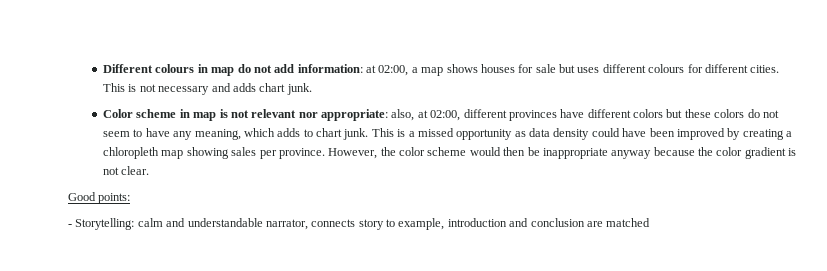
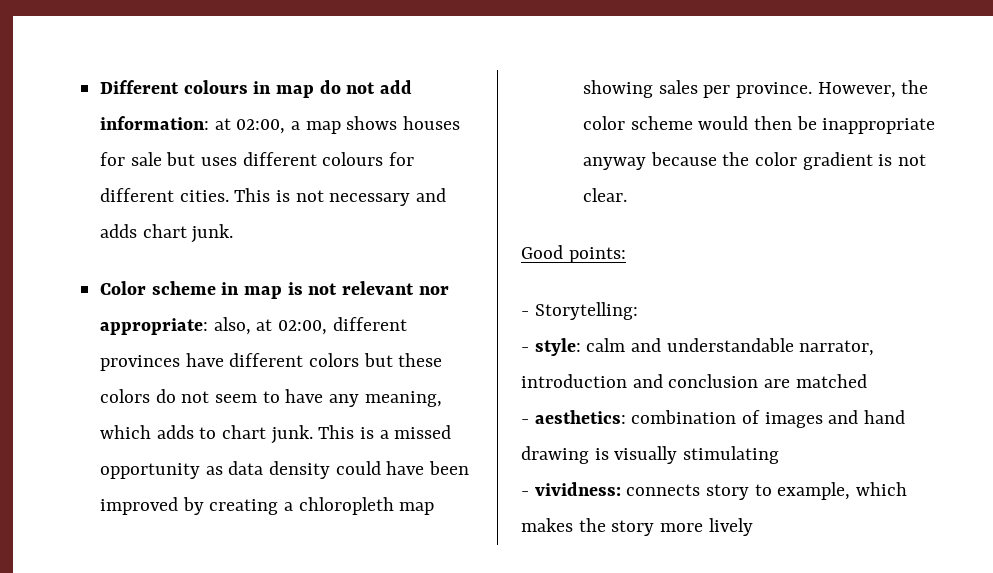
- - Storytelling: calm and understandable narrator, connects story to example, introduction and conclusion are matched
+ - Storytelling:
+ - style: calm and understandable narrator, introduction and conclusion are matched
+ - aesthetics: combination of images and hand drawing is visually stimulating
+ - vividness: connects story to example, which makes the story more lively

